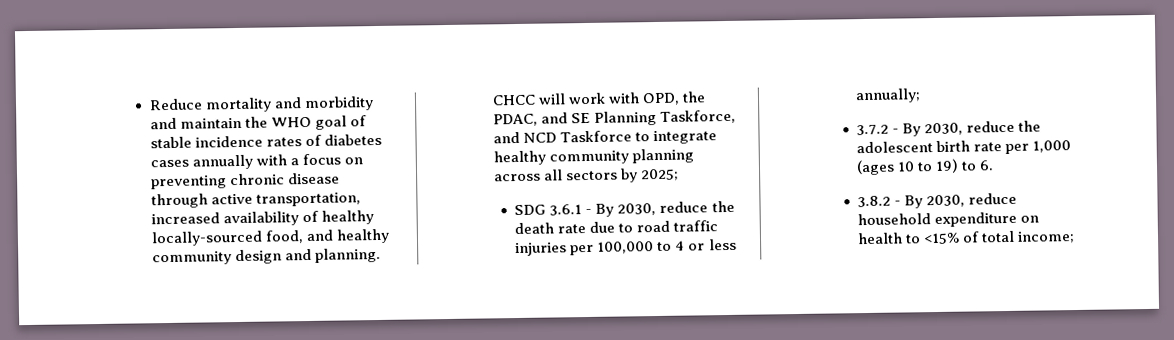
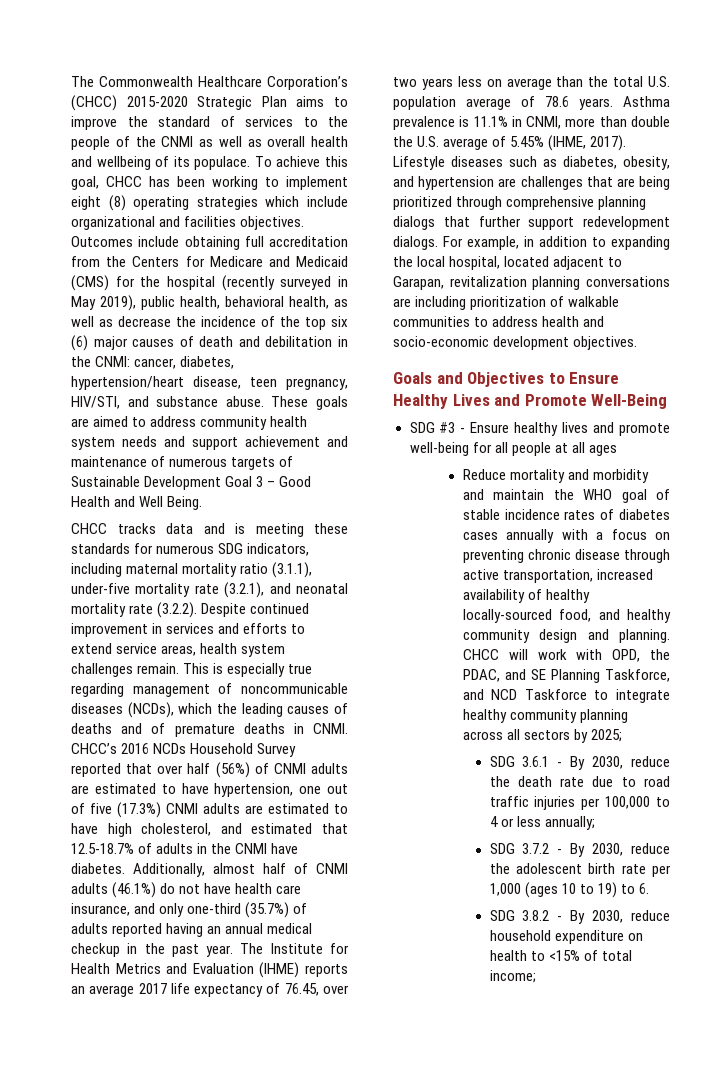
+ The Commonwealth Healthcare Corporation’s (CHCC) 2015-2020 Strategic Plan aims to improve the standard of services to the people of the CNMI as well as overall health and wellbeing of its populace. To achieve this goal, CHCC has been working to implement eight (8) operating strategies which include organizational and facilities objectives. Outcomes include obtaining full accreditation from the Centers for Medicare and Medicaid (CMS) for the hospital (recently surveyed in May 2019), public health, behavioral health, as well as decrease the incidence of the top six (6) major causes of death and debilitation in the CNMI: cancer, diabetes, hypertension/heart disease, teen pregnancy, HIV/STI, and substance abuse. These goals are aimed to address community health system needs and support achievement and maintenance of numerous targets of Sustainable Development Goal 3 – Good Health and Well Being.
+ CHCC tracks data and is meeting these standards for numerous SDG indicators, including maternal mortality ratio (3.1.1), under-five mortality rate (3.2.1), and neonatal mortality rate (3.2.2). Despite continued improvement in services and efforts to extend service areas, health system challenges remain. This is especially true regarding management of noncommunicable diseases (NCDs), which the leading causes of deaths and of premature deaths in CNMI. CHCC’s 2016 NCDs Household Survey reported that over half (56%) of CNMI adults are estimated to have hypertension, one out of five (17.3%) CNMI adults are estimated to have high cholesterol, and estimated that 12.5-18.7% of adults in the CNMI have diabetes. Additionally, almost half of CNMI adults (46.1%) do not have health care insurance, and only one-third (35.7%) of adults reported having an annual medical checkup in the past year. The Institute for Health Metrics and Evaluation (IHME) reports an average 2017 life expectancy of 76.45, over two years less on average than the total U.S. population average of 78.6 years. Asthma prevalence is 11.1% in CNMI, more than double the U.S. average of 5.45% (IHME, 2017). Lifestyle diseases such as diabetes, obesity, and hypertension are challenges that are being prioritized through comprehensive planning dialogs that further support redevelopment dialogs. For example, in addition to expanding the local hospital, located adjacent to Garapan, revitalization planning conversations are including prioritization of walkable communities to address health and socio-economic development objectives.
+ Goals and Objectives to Ensure Healthy Lives and Promote Well-Being
+ SDG #3 - Ensure healthy lives and promote well-being for all people at all ages
- 3.7.2 - By 2030, reduce the adolescent birth rate per 1,000 (ages 10 to 19) to 6.
+ SDG 3.7.2 - By 2030, reduce the adolescent birth rate per 1,000 (ages 10 to 19) to 6.
- 3.8.2 - By 2030, reduce household expenditure on health to <15% of total income;
+ SDG 3.8.2 - By 2030, reduce household expenditure on health to <15% of total income;

